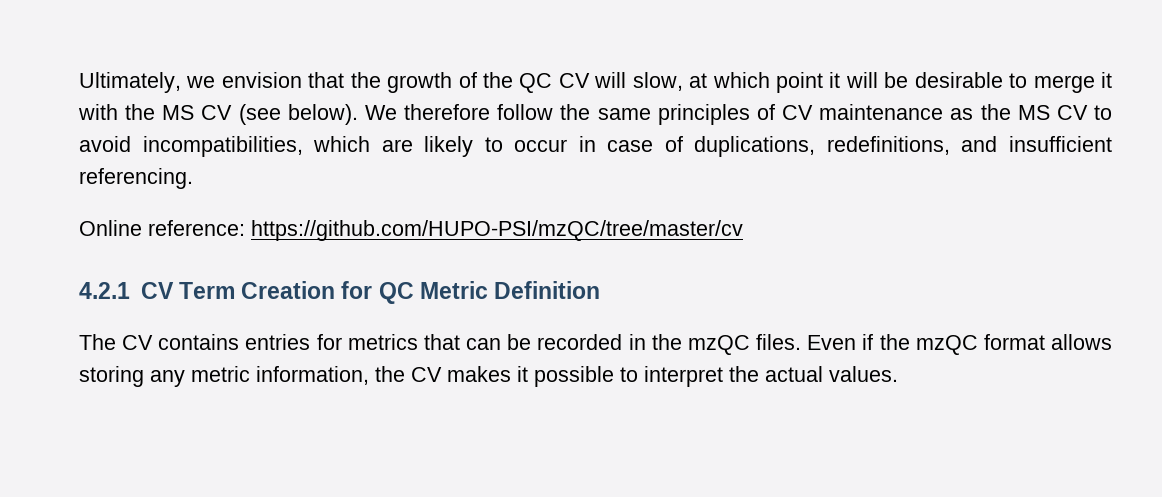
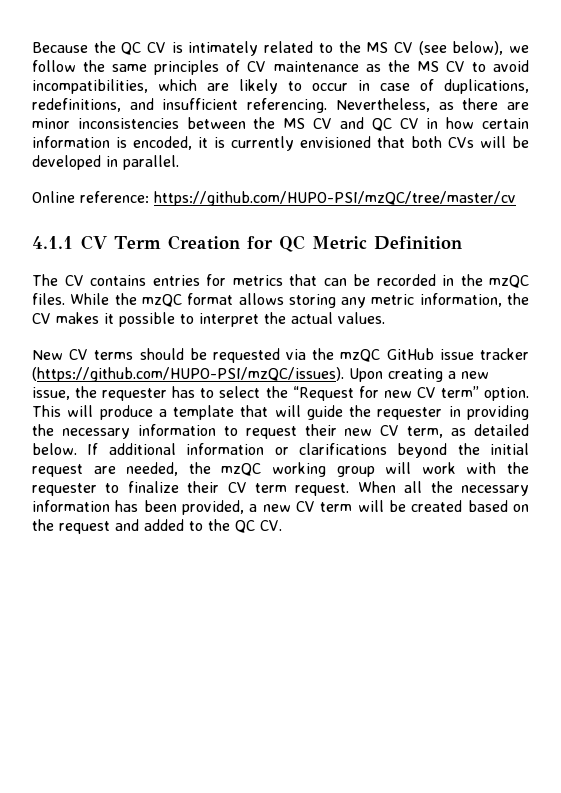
- Ultimately, we envision that the growth of the QC CV will slow, at which point it will be desirable to merge it with the MS CV (see below). We therefore follow the same principles of CV maintenance as the MS CV to avoid incompatibilities, which are likely to occur in case of duplications, redefinitions, and insufficient referencing.
+ Because the QC CV is intimately related to the MS CV (see below), we follow the same principles of CV maintenance as the MS CV to avoid incompatibilities, which are likely to occur in case of duplications, redefinitions, and insufficient referencing. Nevertheless, as there are minor inconsistencies between the MS CV and QC CV in how certain information is encoded, it is currently envisioned that both CVs will be developed in parallel.
- 4.2.1 CV Term Creation for QC Metric Definition
+ 4.1.1 CV Term Creation for QC Metric Definition
- Even if the mzQC format allows storing any metric information, the CV makes it possible to interpret the actual values.
+ While the mzQC format allows storing any metric information, the CV makes it possible to interpret the actual values.
+ New CV terms should be requested via the mzQC GitHub issue tracker (https://github.com/HUPO-PSI/mzQC/issues). Upon creating a new issue, the requester has to select the “Request for new CV term” option. This will produce a template that will guide the requester in providing the necessary information to request their new CV term, as detailed below. If additional information or clarifications beyond the initial request are needed, the mzQC working group will work with the requester to finalize their CV term request. When all the necessary information has been provided, a new CV term will be created based on the request and added to the QC CV.

